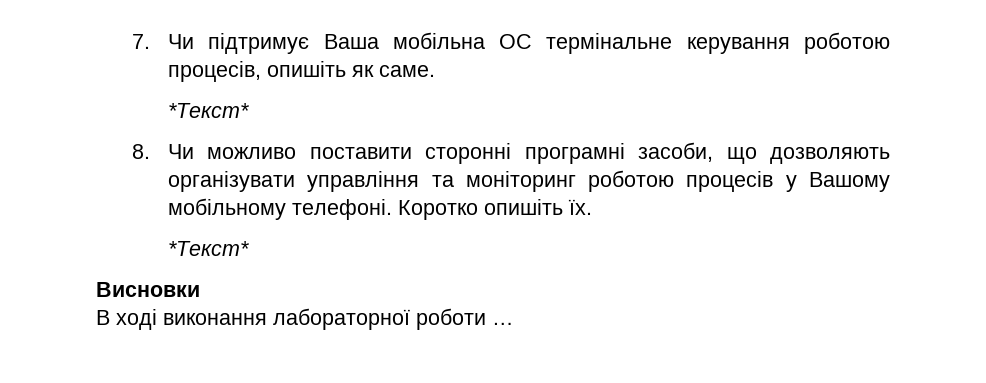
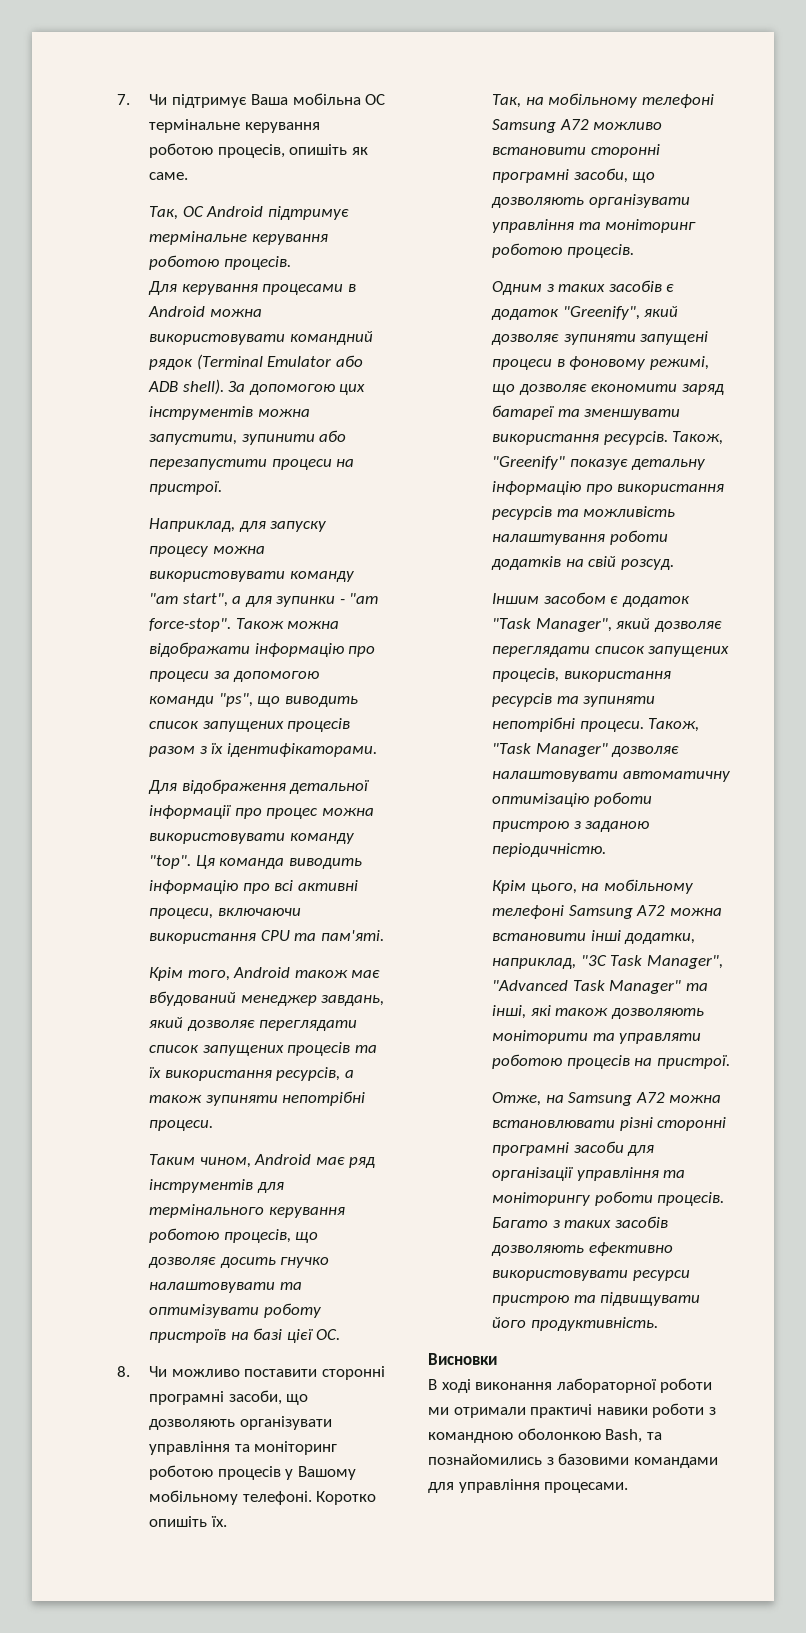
  7. Чи підтримує Ваша мобільна ОС термінальне керування роботою процесів, опишіть як саме.
- *Текст*
+ Так, ОС Android підтримує термінальне керування роботою процесів.
+ Для керування процесами в Android можна використовувати командний рядок (Terminal Emulator або ADB shell). За допомогою цих інструментів можна запустити, зупинити або перезапустити процеси на пристрої.
+ Наприклад, для запуску процесу можна використовувати команду "am start", а для зупинки - "am force-stop". Також можна відображати інформацію про процеси за допомогою команди "ps", що виводить список запущених процесів разом з їх ідентифікаторами.
+ Для відображення детальної інформації про процес можна використовувати команду "top". Ця команда виводить інформацію про всі активні процеси, включаючи використання CPU та пам'яті.
+ Крім того, Android також має вбудований менеджер завдань, який дозволяє переглядати список запущених процесів та їх використання ресурсів, а також зупиняти непотрібні процеси.
+ Таким чином, Android має ряд інструментів для термінального керування роботою процесів, що дозволяє досить гнучко налаштовувати та оптимізувати роботу пристроїв на базі цієї ОС.
  Коротко опишіть їх.
- *Текст*
+ Так, на мобільному телефоні Samsung A72 можливо встановити сторонні програмні засоби, що дозволяють організувати управління та моніторинг роботою процесів.
+ Одним з таких засобів є додаток "Greenify", який дозволяє зупиняти запущені процеси в фоновому режимі, що дозволяє економити заряд батареї та зменшувати використання ресурсів. Також, "Greenify" показує детальну інформацію про використання ресурсів та можливість налаштування роботи додатків на свій розсуд.
+ Іншим засобом є додаток "Task Manager", який дозволяє переглядати список запущених процесів, використання ресурсів та зупиняти непотрібні процеси. Також, "Task Manager" дозволяє налаштовувати автоматичну оптимізацію роботи пристрою з заданою періодичністю.
+ Крім цього, на мобільному телефоні Samsung A72 можна встановити інші додатки, наприклад, "3C Task Manager", "Advanced Task Manager" та інші, які також дозволяють моніторити та управляти роботою процесів на пристрої.
+ Отже, на Samsung A72 можна встановлювати різні сторонні програмні засоби для організації управління та моніторингу роботи процесів. Багато з таких засобів дозволяють ефективно використовувати ресурси пристрою та підвищувати його продуктивність.
- В ході виконання лабораторної роботи …
+ В ході виконання лабораторної роботи ми отримали практичі навики роботи з командною оболонкою Bash, та познайомились з базовими командами для управління процесами.

